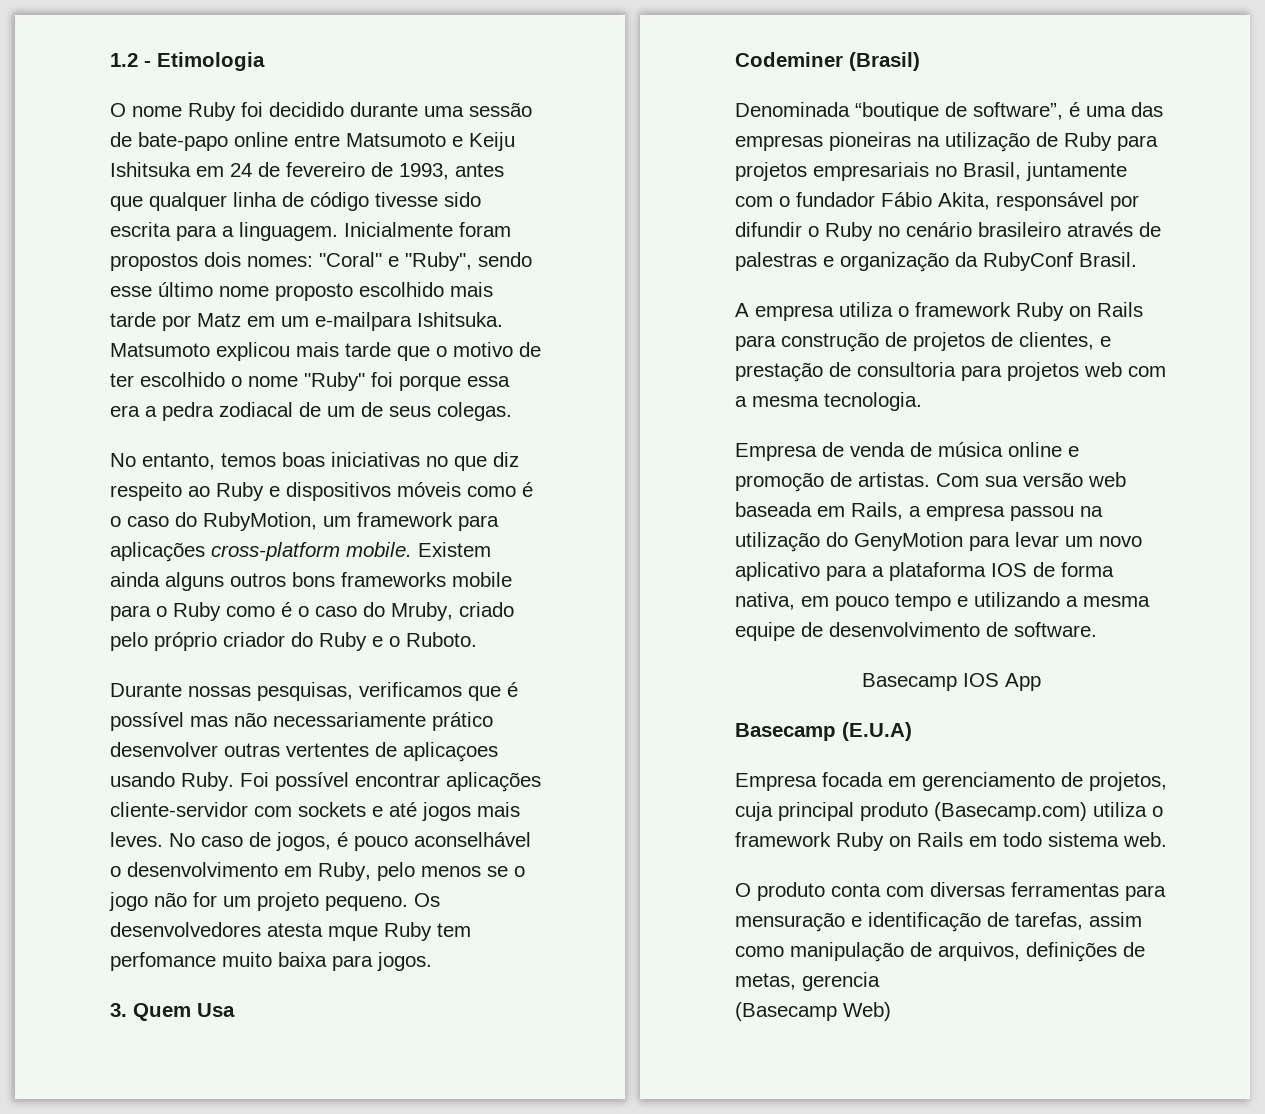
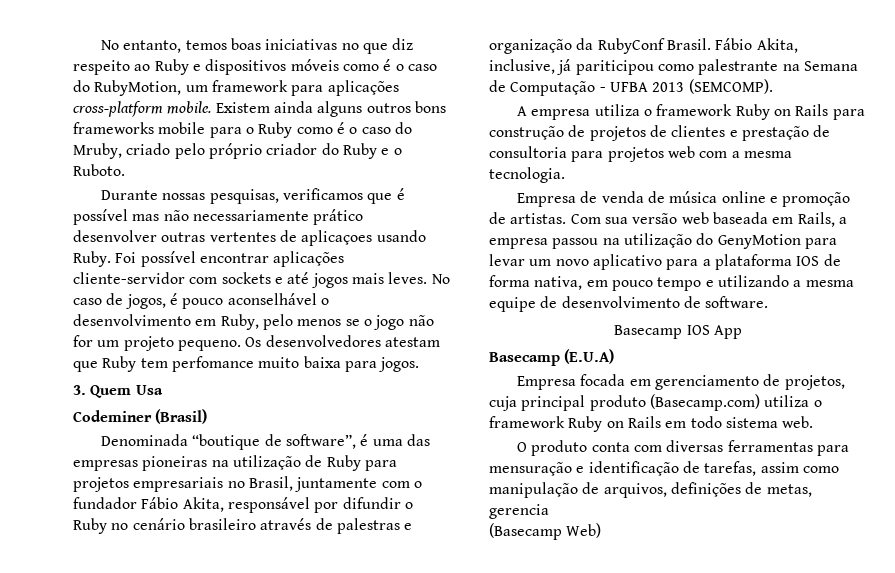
- 1.2 - Etimologia
- O nome Ruby foi decidido durante uma sessão de bate-papo online entre Matsumoto e Keiju Ishitsuka em 24 de fevereiro de 1993, antes que qualquer linha de código tivesse sido escrita para a linguagem. Inicialmente foram propostos dois nomes: "Coral" e "Ruby", sendo esse último nome proposto escolhido mais tarde por Matz em um e-mailpara Ishitsuka. Matsumoto explicou mais tarde que o motivo de ter escolhido o nome "Ruby" foi porque essa era a pedra zodiacal de um de seus colegas.
- Os desenvolvedores atesta mque Ruby tem perfomance muito baixa para jogos.
+ Os desenvolvedores atestam que Ruby tem perfomance muito baixa para jogos.
+ Fábio Akita, inclusive, já pariticipou como palestrante na Semana de Computação - UFBA 2013 (SEMCOMP).
- A empresa utiliza o framework Ruby on Rails para construção de projetos de clientes, e prestação de consultoria para projetos web com a mesma tecnologia.
+ A empresa utiliza o framework Ruby on Rails para construção de projetos de clientes e prestação de consultoria para projetos web com a mesma tecnologia.

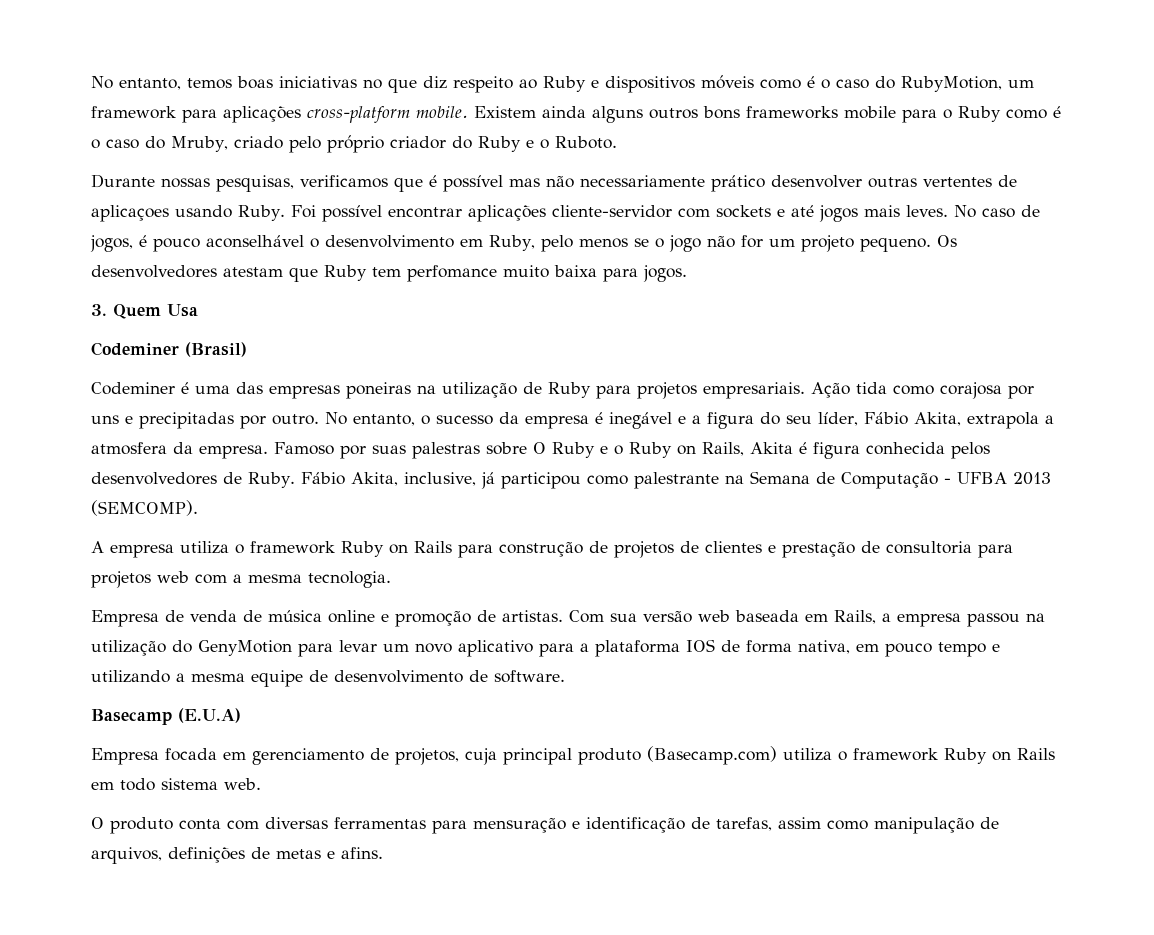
- Denominada “boutique de software”, é uma das empresas pioneiras na utilização de Ruby para projetos empresariais no Brasil, juntamente com o fundador Fábio Akita, responsável por difundir o Ruby no cenário brasileiro através de palestras e organização da RubyConf Brasil.
+ Codeminer é uma das empresas poneiras na utilização de Ruby para projetos empresariais. Ação tida como corajosa por uns e precipitadas por outro. No entanto, o sucesso da empresa é inegável e a figura do seu líder, Fábio Akita, extrapola a atmosfera da empresa. Famoso por suas palestras sobre O Ruby e o Ruby on Rails, Akita é figura conhecida pelos desenvolvedores de Ruby.
- Fábio Akita, inclusive, já pariticipou como palestrante na Semana de Computação - UFBA 2013 (SEMCOMP).
+ Fábio Akita, inclusive, já participou como palestrante na Semana de Computação - UFBA 2013 (SEMCOMP).
- Basecamp IOS App
- O produto conta com diversas ferramentas para mensuração e identificação de tarefas, assim como manipulação de arquivos, definições de metas, gerencia
- (Basecamp Web)
+ O produto conta com diversas ferramentas para mensuração e identificação de tarefas, assim como manipulação de arquivos, definições de metas e afins.

